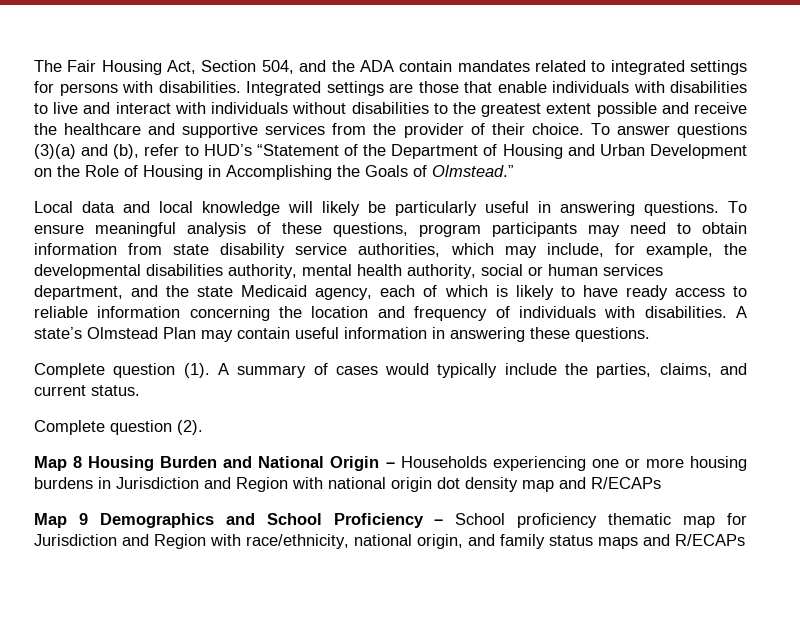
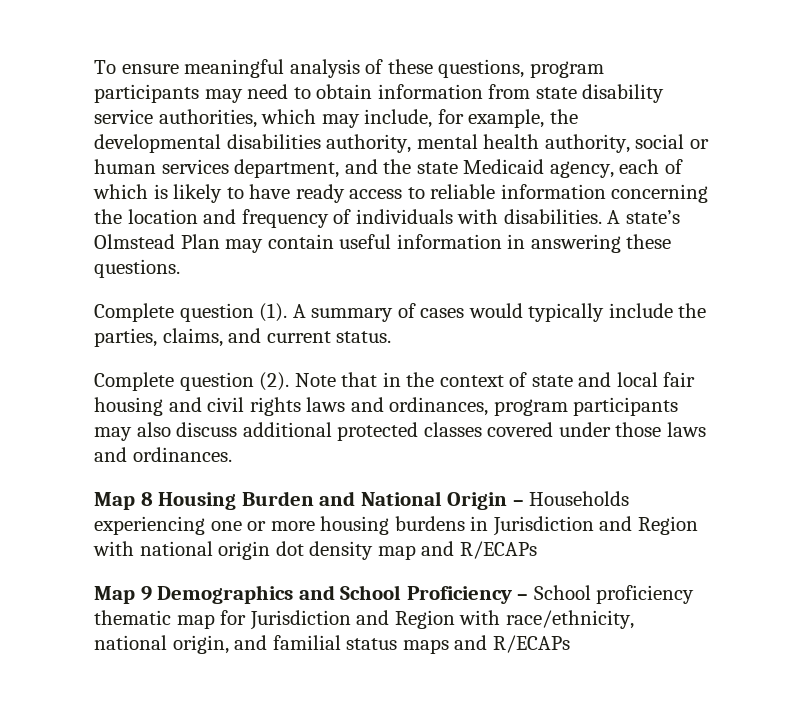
- The Fair Housing Act, Section 504, and the ADA contain mandates related to integrated settings for persons with disabilities. Integrated settings are those that enable individuals with disabilities to live and interact with individuals without disabilities to the greatest extent possible and receive the healthcare and supportive services from the provider of their choice. To answer questions (3)(a) and (b), refer to HUD’s “Statement of the Department of Housing and Urban Development on the Role of Housing in Accomplishing the Goals of Olmstead.”
- Local data and local knowledge will likely be particularly useful in answering questions.
+ Note that in the context of state and local fair housing and civil rights laws and ordinances, program participants may also discuss additional protected classes covered under those laws and ordinances.
- Map 9 Demographics and School Proficiency – School proficiency thematic map for Jurisdiction and Region with race/ethnicity, national origin, and family status maps and R/ECAPs
+ Map 9 Demographics and School Proficiency – School proficiency thematic map for Jurisdiction and Region with race/ethnicity, national origin, and familial status maps and R/ECAPs

